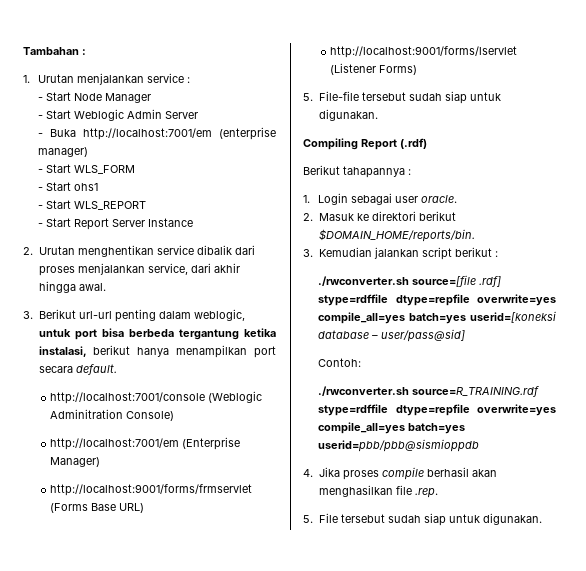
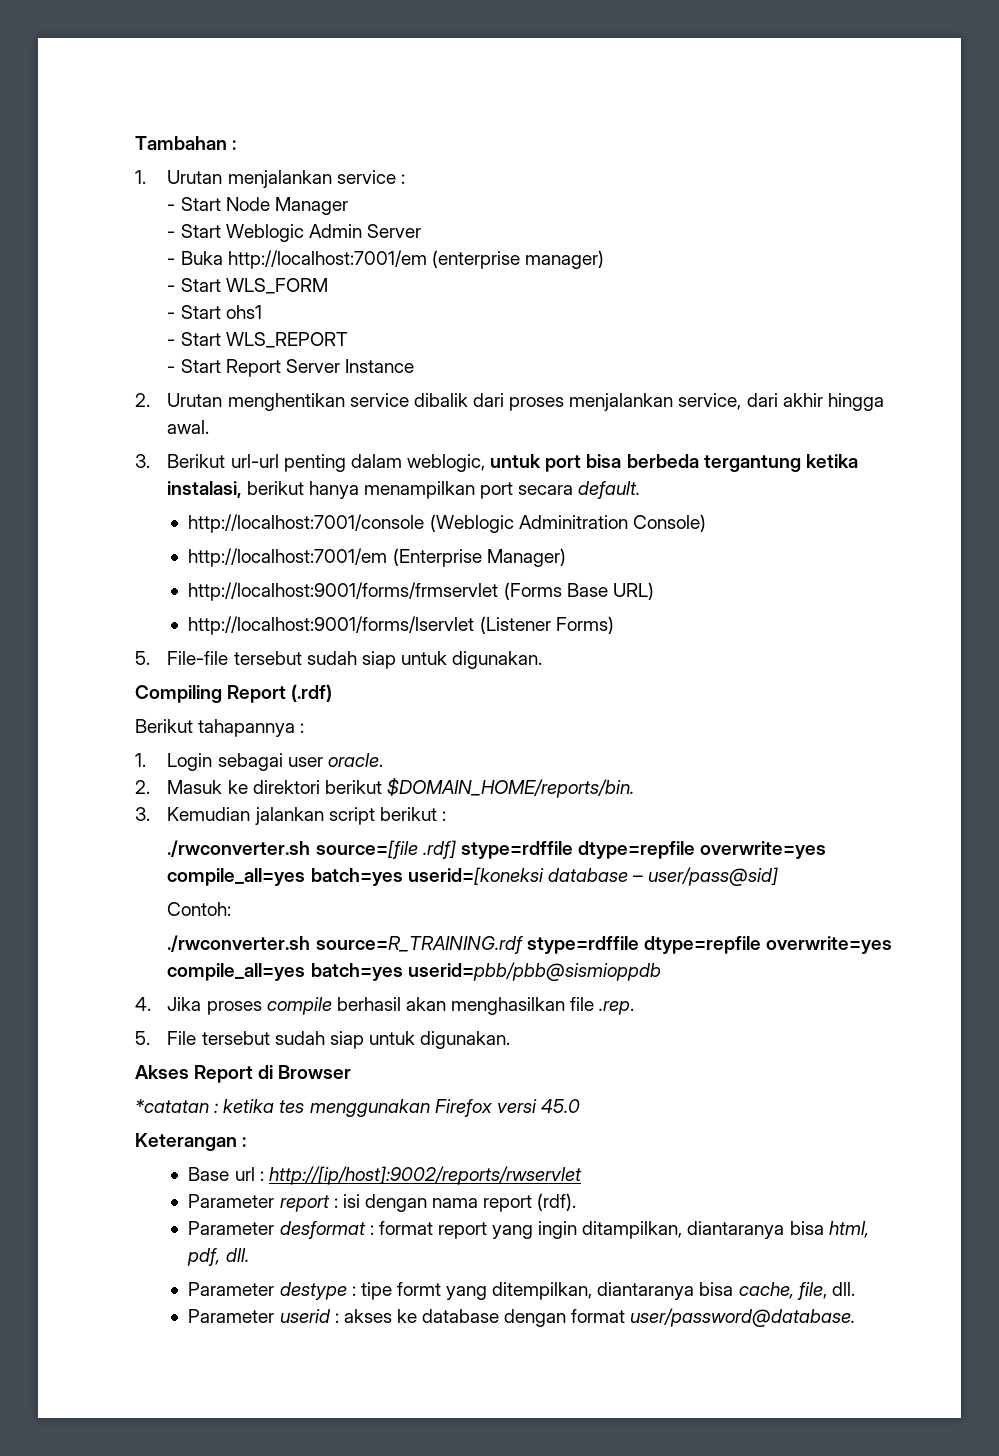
+ Akses Report di Browser
+ *catatan : ketika tes menggunakan Firefox versi 45.0
+ Keterangan :
+ Base url : http://[ip/host]:9002/reports/rwservlet
+ Parameter report : isi dengan nama report (rdf).
+ Parameter desformat : format report yang ingin ditampilkan, diantaranya bisa html, pdf, dll.
+ Parameter destype : tipe formt yang ditempilkan, diantaranya bisa cache, file, dll.
+ Parameter userid : akses ke database dengan format user/password@database.

